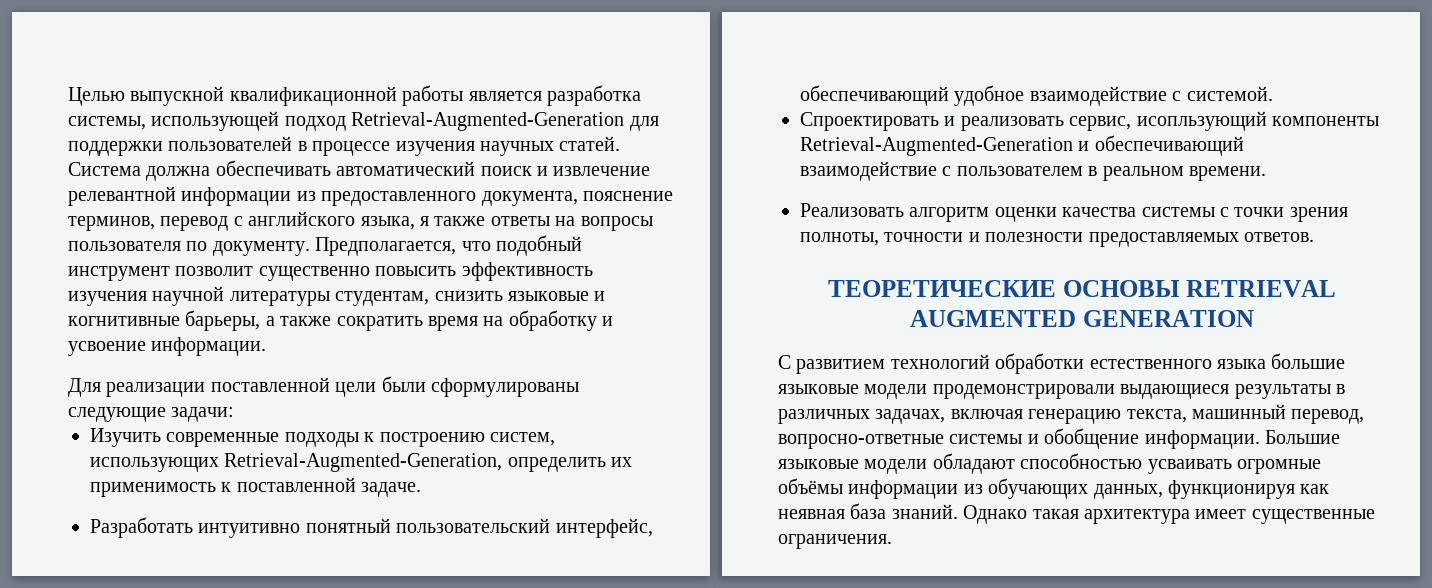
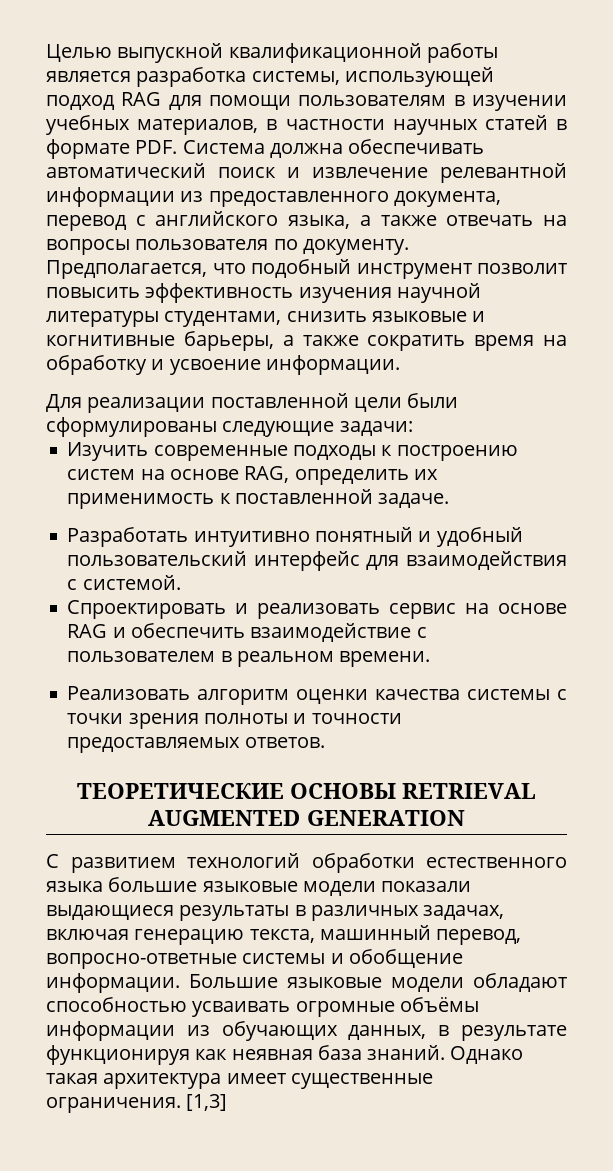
- Целью выпускной квалификационной работы является разработка системы, использующей подход Retrieval-Augmented-Generation для поддержки пользователей в процессе изучения научных статей. Система должна обеспечивать автоматический поиск и извлечение релевантной информации из предоставленного документа, пояснение терминов, перевод с английского языка, я также ответы на вопросы пользователя по документу.
+ Целью выпускной квалификационной работы является разработка системы, использующей подход RAG для помощи пользователям в изучении учебных материалов, в частности научных статей в формате PDF. Система должна обеспечивать автоматический поиск и извлечение релевантной информации из предоставленного документа, перевод с английского языка, а также отвечать на вопросы пользователя по документу.
- Предполагается, что подобный инструмент позволит существенно повысить эффективность изучения научной литературы студентам, снизить языковые и когнитивные барьеры, а также сократить время на обработку и усвоение информации.
+ Предполагается, что подобный инструмент позволит повысить эффективность изучения научной литературы студентами, снизить языковые и когнитивные барьеры, а также сократить время на обработку и усвоение информации.
- Изучить современные подходы к построению систем, использующих Retrieval-Augmented-Generation, определить их применимость к поставленной задаче.
+ Изучить современные подходы к построению систем на основе RAG, определить их применимость к поставленной задаче.
- Разработать интуитивно понятный пользовательский интерфейс, обеспечивающий удобное взаимодействие с системой.
+ Разработать интуитивно понятный и удобный пользовательский интерфейс для взаимодействия с системой.
- Спроектировать и реализовать сервис, исопльзующий компоненты Retrieval-Augmented-Generation и обеспечивающий взаимодействие с пользователем в реальном времени.
+ Спроектировать и реализовать сервис на основе RAG и обеспечить взаимодействие с пользователем в реальном времени.
- Реализовать алгоритм оценки качества системы с точки зрения полноты, точности и полезности предоставляемых ответов.
+ Реализовать алгоритм оценки качества системы с точки зрения полноты и точности предоставляемых ответов.
- С развитием технологий обработки естественного языка большие языковые модели продемонстрировали выдающиеся результаты в различных задачах, включая генерацию текста, машинный перевод, вопросно-ответные системы и обобщение информации.
+ С развитием технологий обработки естественного языка большие языковые модели показали выдающиеся результаты в различных задачах, включая генерацию текста, машинный перевод, вопросно-ответные системы и обобщение информации.
- Большие языковые модели обладают способностью усваивать огромные объёмы информации из обучающих данных, функционируя как неявная база знаний.
+ Большие языковые модели обладают способностью усваивать огромные объёмы информации из обучающих данных, в результате функционируя как неявная база знаний.
+ [1,3]

